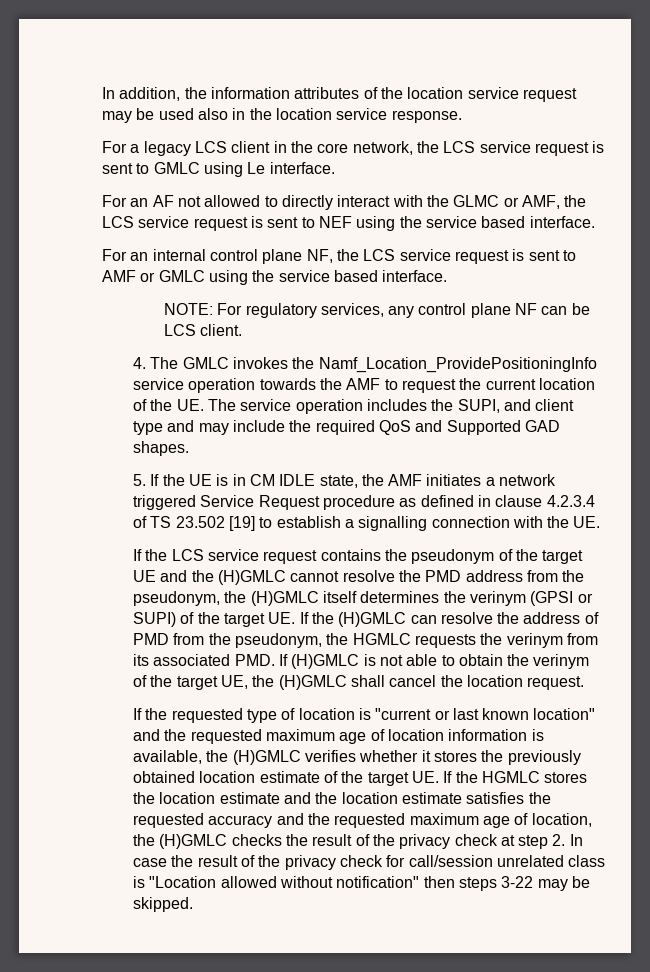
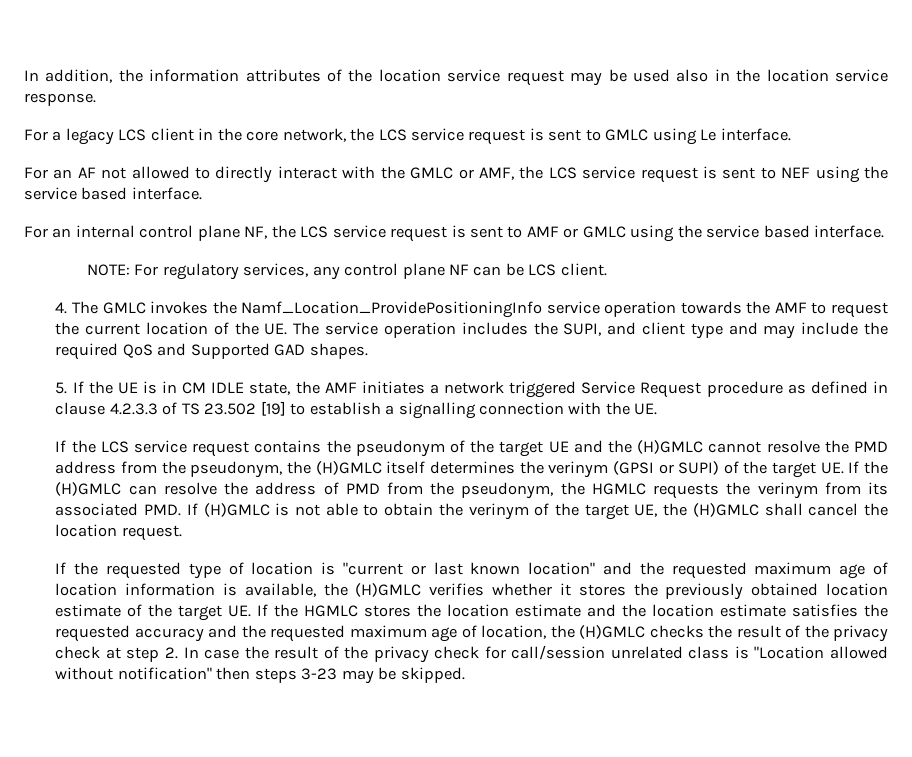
- For an AF not allowed to directly interact with the GLMC or AMF, the LCS service request is sent to NEF using the service based interface.
+ For an AF not allowed to directly interact with the GMLC or AMF, the LCS service request is sent to NEF using the service based interface.
- 5. If the UE is in CM IDLE state, the AMF initiates a network triggered Service Request procedure as defined in clause 4.2.3.4 of TS 23.502 [19] to establish a signalling connection with the UE.
+ 5. If the UE is in CM IDLE state, the AMF initiates a network triggered Service Request procedure as defined in clause 4.2.3.3 of TS 23.502 [19] to establish a signalling connection with the UE.
- If the requested type of location is "current or last known location" and the requested maximum age of location information is available, the (H)GMLC verifies whether it stores the previously obtained location estimate of the target UE. If the HGMLC stores the location estimate and the location estimate satisfies the requested accuracy and the requested maximum age of location, the (H)GMLC checks the result of the privacy check at step 2. In case the result of the privacy check for call/session unrelated class is "Location allowed without notification" then steps 3-22 may be skipped.
+ If the requested type of location is "current or last known location" and the requested maximum age of location information is available, the (H)GMLC verifies whether it stores the previously obtained location estimate of the target UE. If the HGMLC stores the location estimate and the location estimate satisfies the requested accuracy and the requested maximum age of location, the (H)GMLC checks the result of the privacy check at step 2. In case the result of the privacy check for call/session unrelated class is "Location allowed without notification" then steps 3-23 may be skipped.

